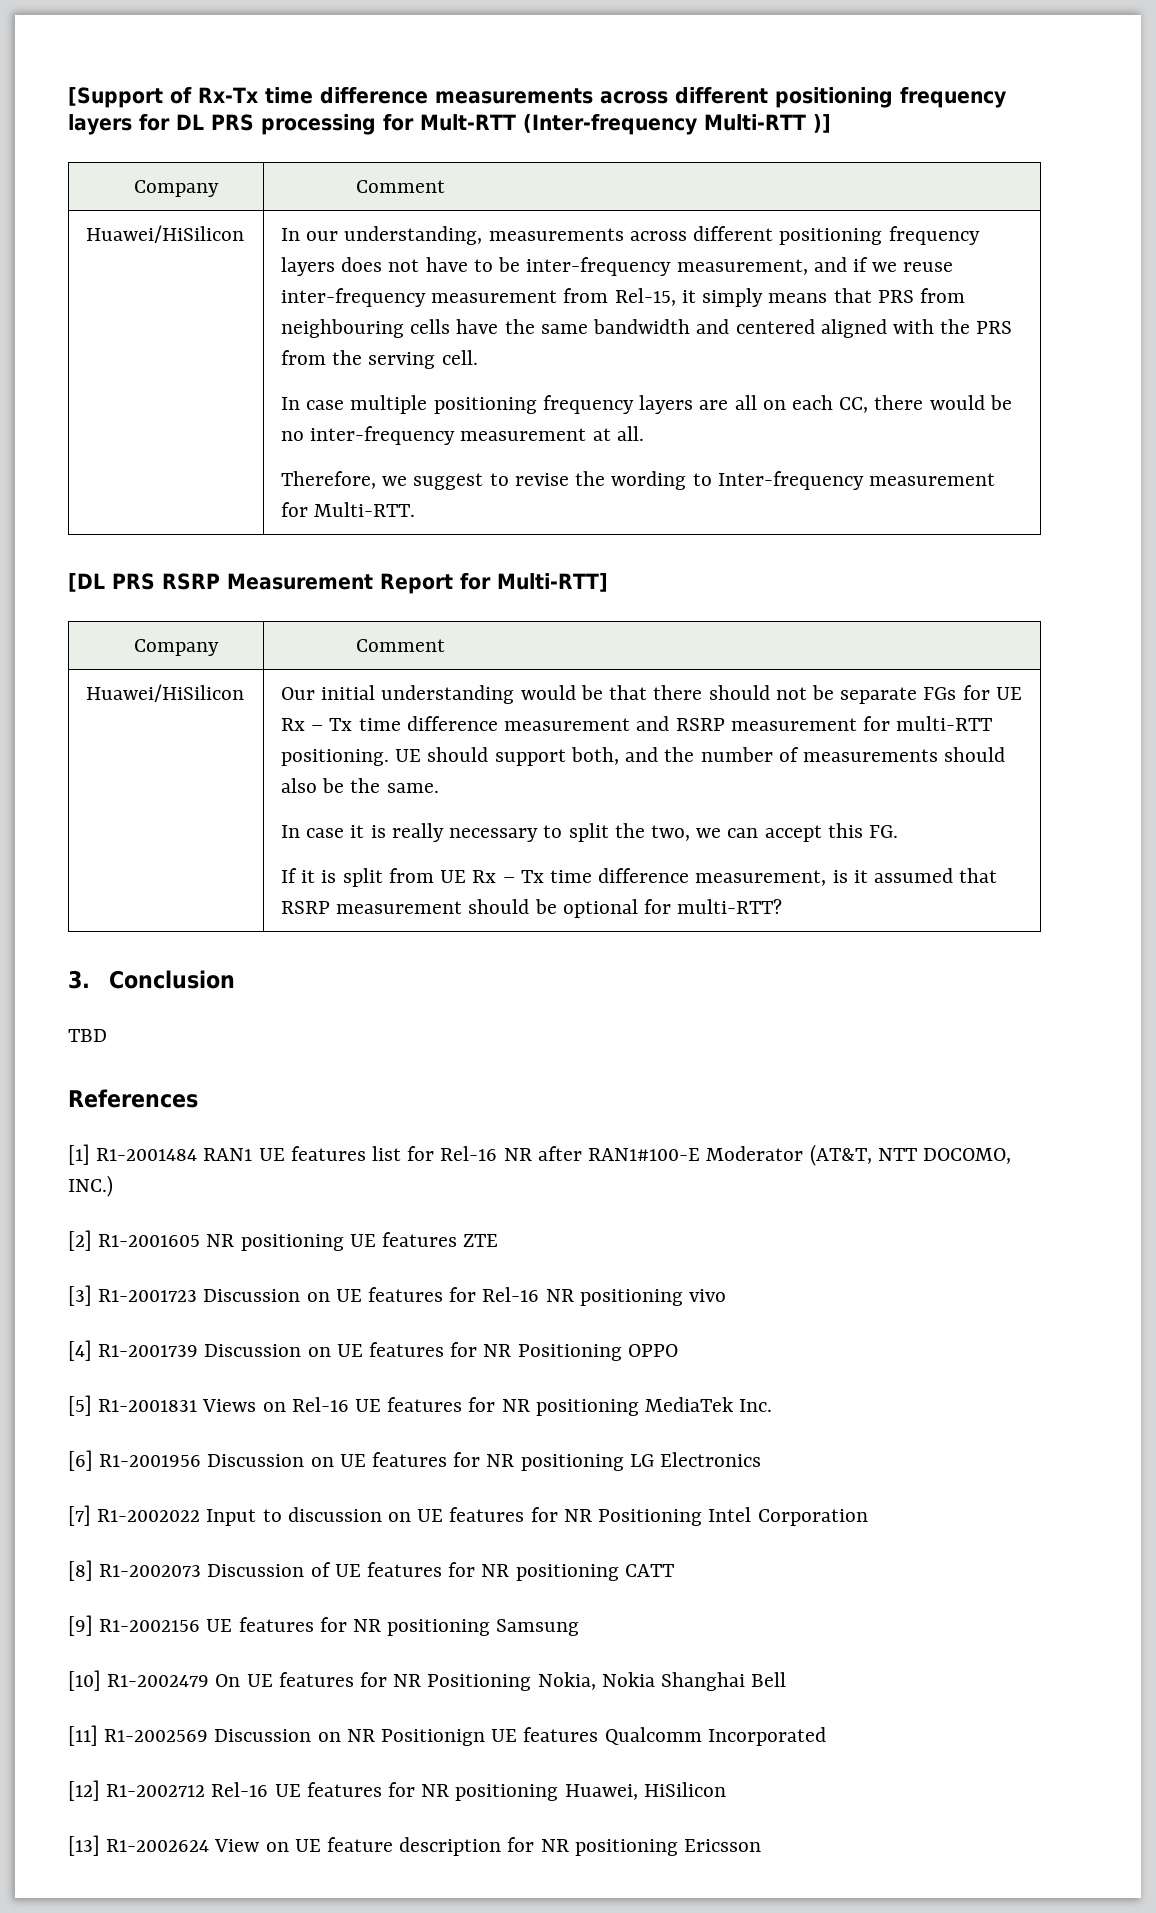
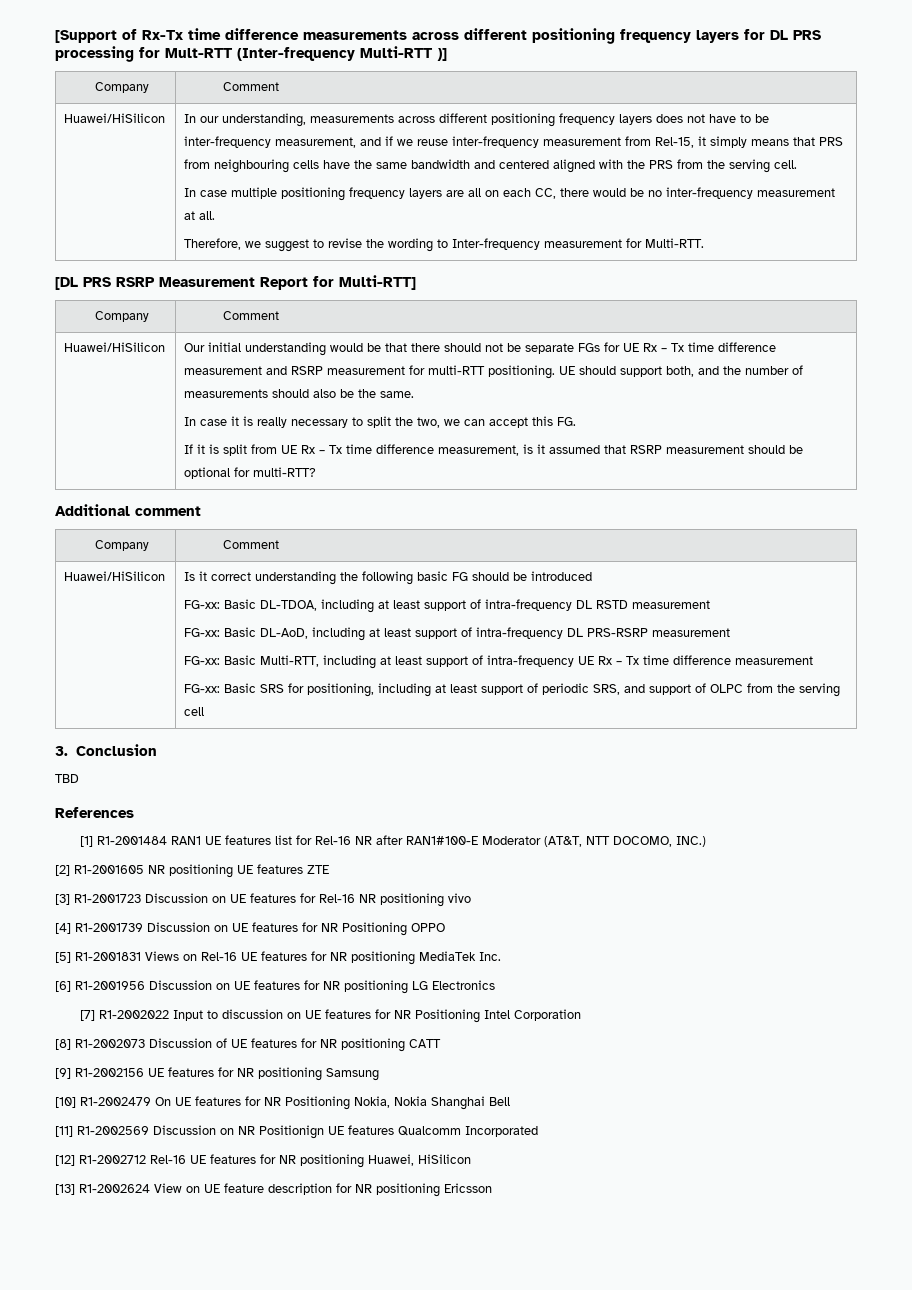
+ Additional comment
+ Company | Comment
+ Huawei/HiSilicon | Is it correct understanding the following basic FG should be introduced
+ FG-xx: Basic DL-TDOA, including at least support of intra-frequency DL RSTD measurement
+ FG-xx: Basic DL-AoD, including at least support of intra-frequency DL PRS-RSRP measurement
+ FG-xx: Basic Multi-RTT, including at least support of intra-frequency UE Rx – Tx time difference measurement
+ FG-xx: Basic SRS for positioning, including at least support of periodic SRS, and support of OLPC from the serving cell

